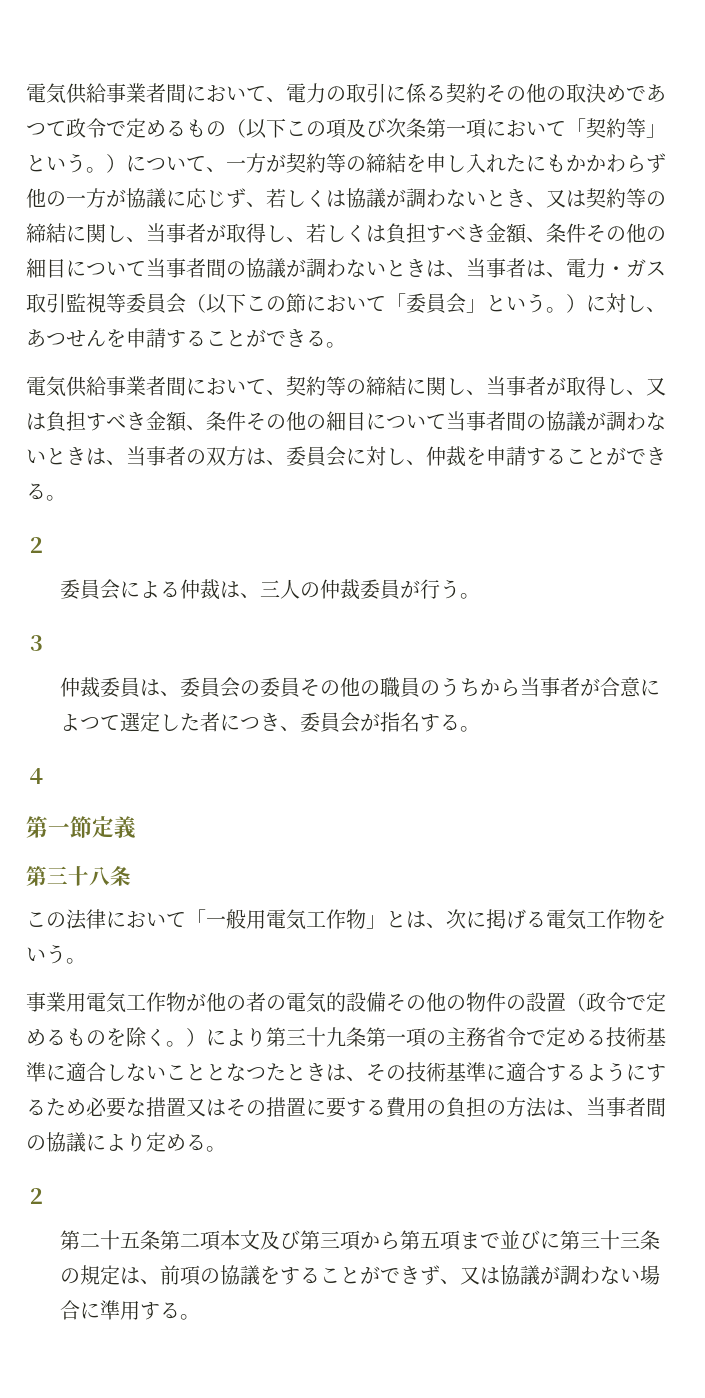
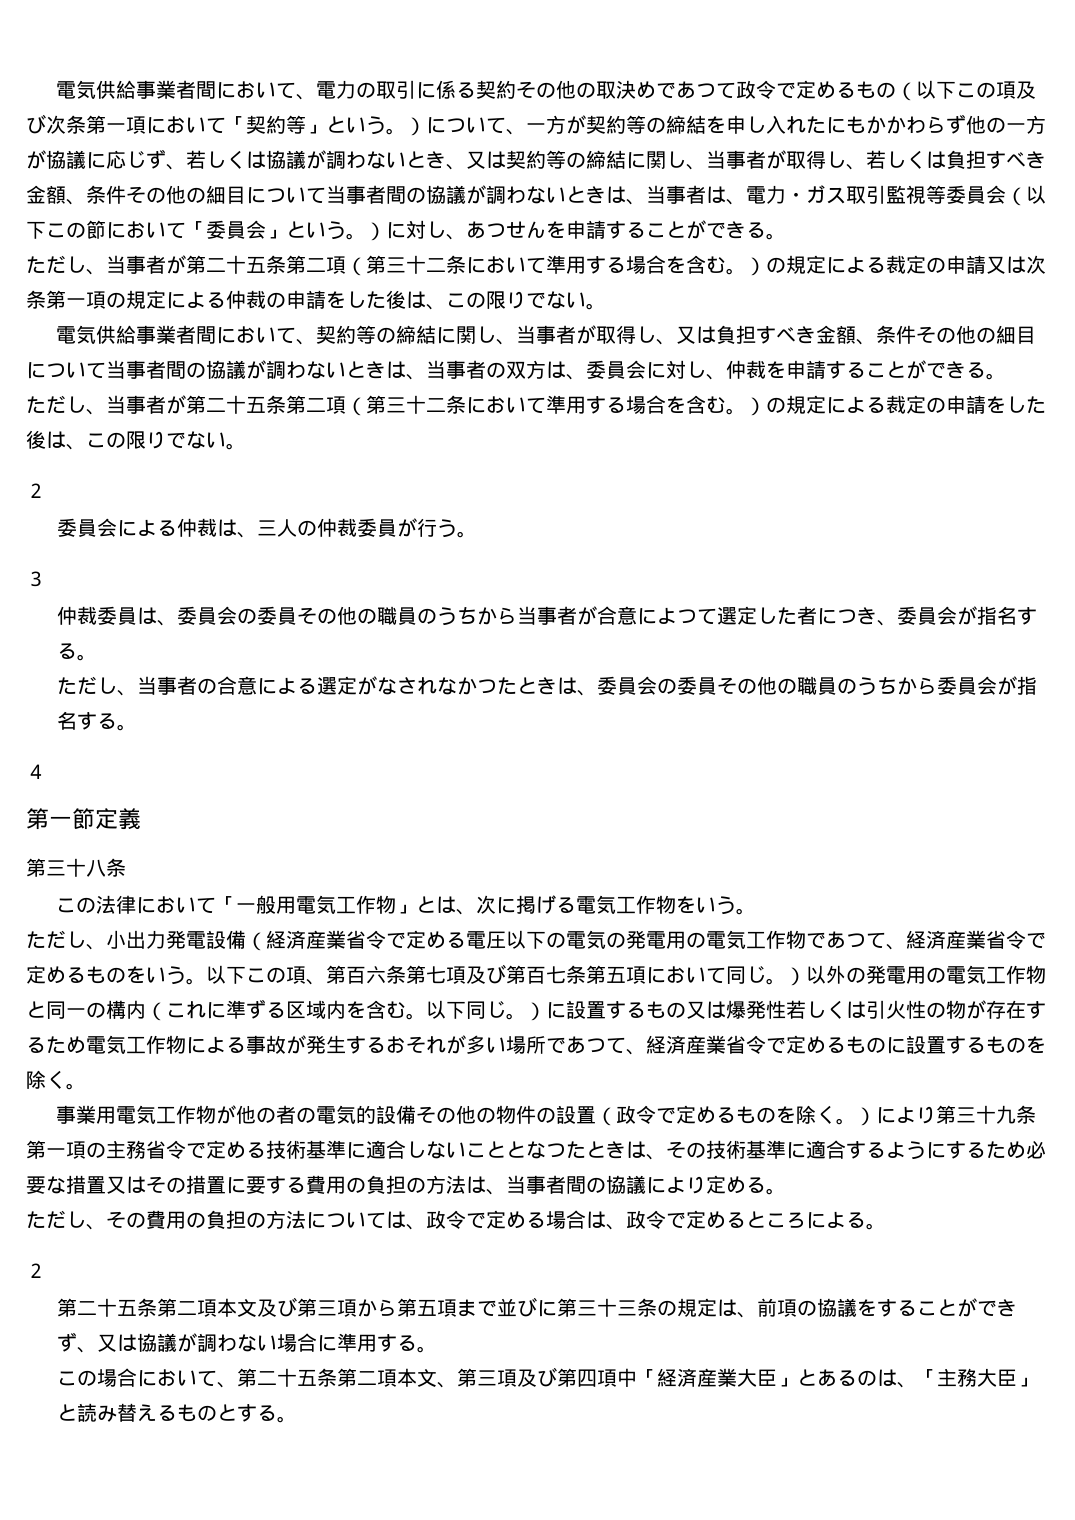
+ ただし、当事者が第二十五条第二項（第三十二条において準用する場合を含む。）の規定による裁定の申請又は次条第一項の規定による仲裁の申請をした後は、この限りでない。
+ ただし、当事者が第二十五条第二項（第三十二条において準用する場合を含む。）の規定による裁定の申請をした後は、この限りでない。
+ ただし、当事者の合意による選定がなされなかつたときは、委員会の委員その他の職員のうちから委員会が指名する。
+ ただし、小出力発電設備（経済産業省令で定める電圧以下の電気の発電用の電気工作物であつて、経済産業省令で定めるものをいう。以下この項、第百六条第七項及び第百七条第五項において同じ。）以外の発電用の電気工作物と同一の構内（これに準ずる区域内を含む。以下同じ。）に設置するもの又は爆発性若しくは引火性の物が存在するため電気工作物による事故が発生するおそれが多い場所であつて、経済産業省令で定めるものに設置するものを除く。
+ ただし、その費用の負担の方法については、政令で定める場合は、政令で定めるところによる。
+ この場合において、第二十五条第二項本文、第三項及び第四項中「経済産業大臣」とあるのは、「主務大臣」と読み替えるものとする。

